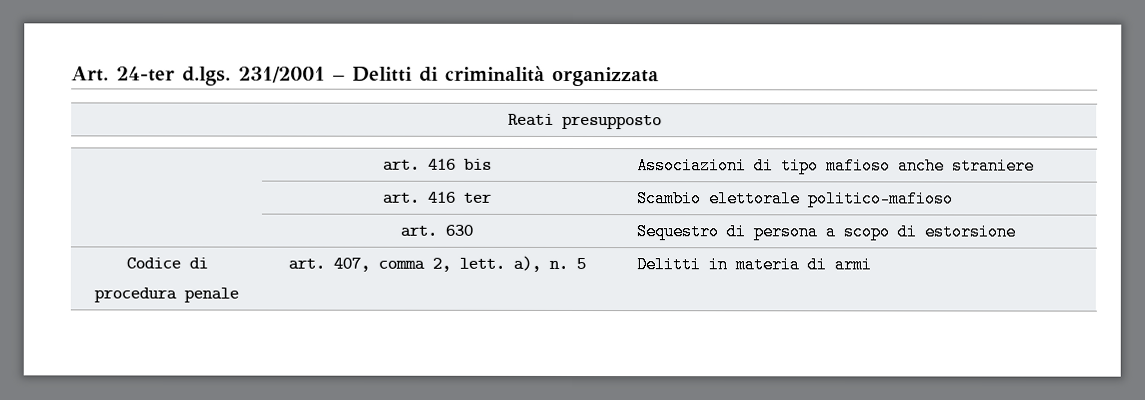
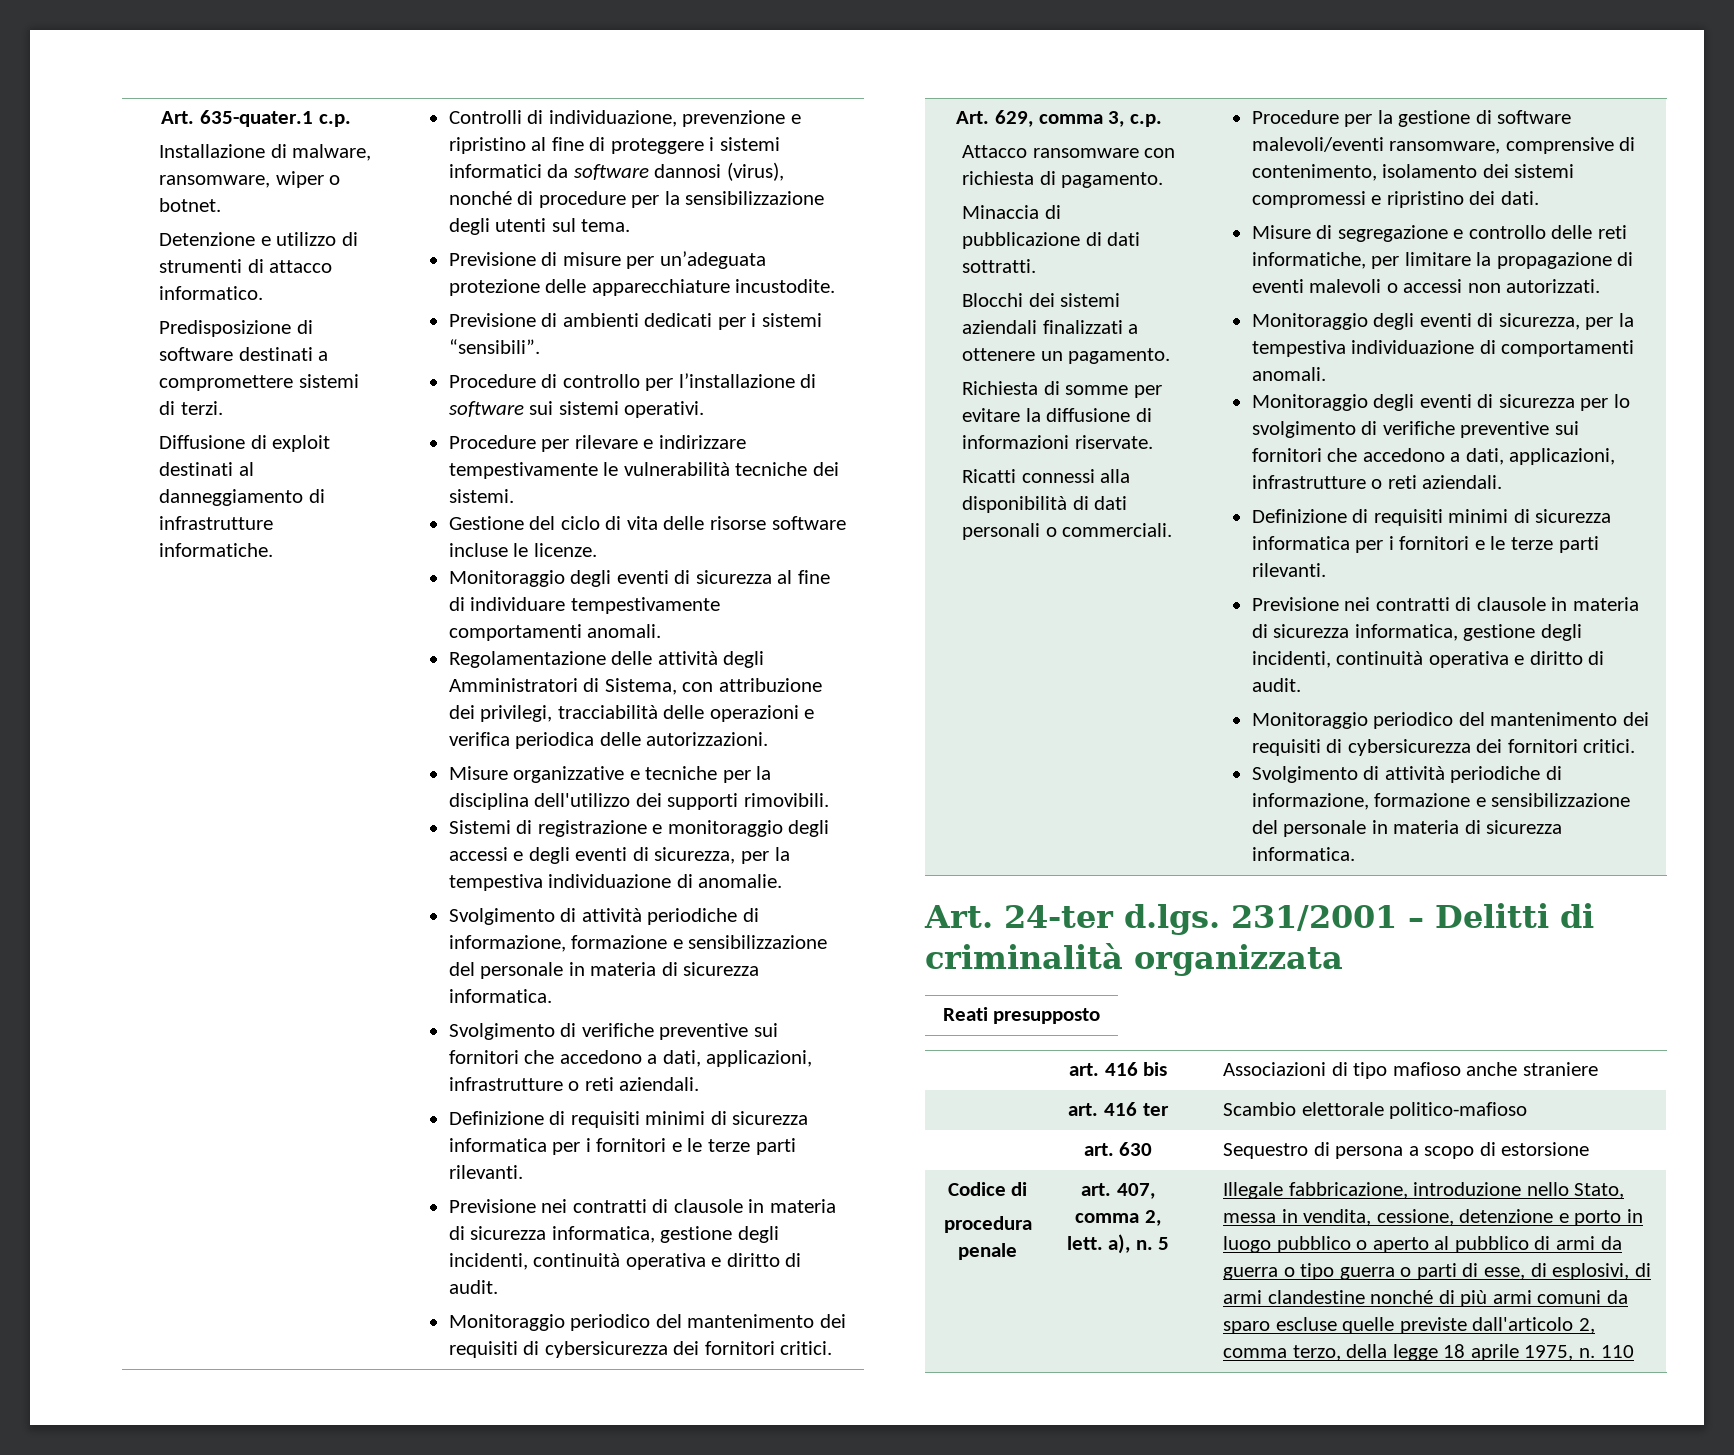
+ Art. 635-quater.1 c.p.
+ Installazione di malware, ransomware, wiper o botnet.
+ Detenzione e utilizzo di strumenti di attacco informatico.
+ Predisposizione di software destinati a compromettere sistemi di terzi.
+ Diffusione di exploit destinati al danneggiamento di infrastrutture informatiche. | Controlli di individuazione, prevenzione e ripristino al fine di proteggere i sistemi informatici da software dannosi (virus), nonché di procedure per la sensibilizzazione degli utenti sul tema.
+ Previsione di misure per un’adeguata protezione delle apparecchiature incustodite.
+ Previsione di ambienti dedicati per i sistemi “sensibili”.
+ Procedure di controllo per l’installazione di software sui sistemi operativi.
+ Procedure per rilevare e indirizzare tempestivamente le vulnerabilità tecniche dei sistemi.
+ Gestione del ciclo di vita delle risorse software incluse le licenze.
+ Monitoraggio degli eventi di sicurezza al fine di individuare tempestivamente comportamenti anomali.
+ Regolamentazione delle attività degli Amministratori di Sistema, con attribuzione dei privilegi, tracciabilità delle operazioni e verifica periodica delle autorizzazioni.
+ Misure organizzative e tecniche per la disciplina dell'utilizzo dei supporti rimovibili.
+ Sistemi di registrazione e monitoraggio degli accessi e degli eventi di sicurezza, per la tempestiva individuazione di anomalie.
+ Svolgimento di attività periodiche di informazione, formazione e sensibilizzazione del personale in materia di sicurezza informatica.
+ Svolgimento di verifiche preventive sui fornitori che accedono a dati, applicazioni, infrastrutture o reti aziendali.
+ Definizione di requisiti minimi di sicurezza informatica per i fornitori e le terze parti rilevanti.
+ Previsione nei contratti di clausole in materia di sicurezza informatica, gestione degli incidenti, continuità operativa e diritto di audit.
+ Monitoraggio periodico del mantenimento dei requisiti di cybersicurezza dei fornitori critici.
+ Art. 629, comma 3, c.p.
+ Attacco ransomware con richiesta di pagamento.
+ Minaccia di pubblicazione di dati sottratti.
+ Blocchi dei sistemi aziendali finalizzati a ottenere un pagamento.
+ Richiesta di somme per evitare la diffusione di informazioni riservate.
+ Ricatti connessi alla disponibilità di dati personali o commerciali. | Procedure per la gestione di software malevoli/eventi ransomware, comprensive di contenimento, isolamento dei sistemi compromessi e ripristino dei dati.
+ Misure di segregazione e controllo delle reti informatiche, per limitare la propagazione di eventi malevoli o accessi non autorizzati.
+ Monitoraggio degli eventi di sicurezza, per la tempestiva individuazione di comportamenti anomali.
+ Monitoraggio degli eventi di sicurezza per lo svolgimento di verifiche preventive sui fornitori che accedono a dati, applicazioni, infrastrutture o reti aziendali.
+ Definizione di requisiti minimi di sicurezza informatica per i fornitori e le terze parti rilevanti.
+ Previsione nei contratti di clausole in materia di sicurezza informatica, gestione degli incidenti, continuità operativa e diritto di audit.
+ Monitoraggio periodico del mantenimento dei requisiti di cybersicurezza dei fornitori critici.
+ Svolgimento di attività periodiche di informazione, formazione e sensibilizzazione del personale in materia di sicurezza informatica.
- Delitti in materia di armi
+ Illegale fabbricazione, introduzione nello Stato, messa in vendita, cessione, detenzione e porto in luogo pubblico o aperto al pubblico di armi da guerra o tipo guerra o parti di esse, di esplosivi, di armi clandestine nonché di più armi comuni da sparo escluse quelle previste dall'articolo 2, comma terzo, della legge 18 aprile 1975, n. 110

